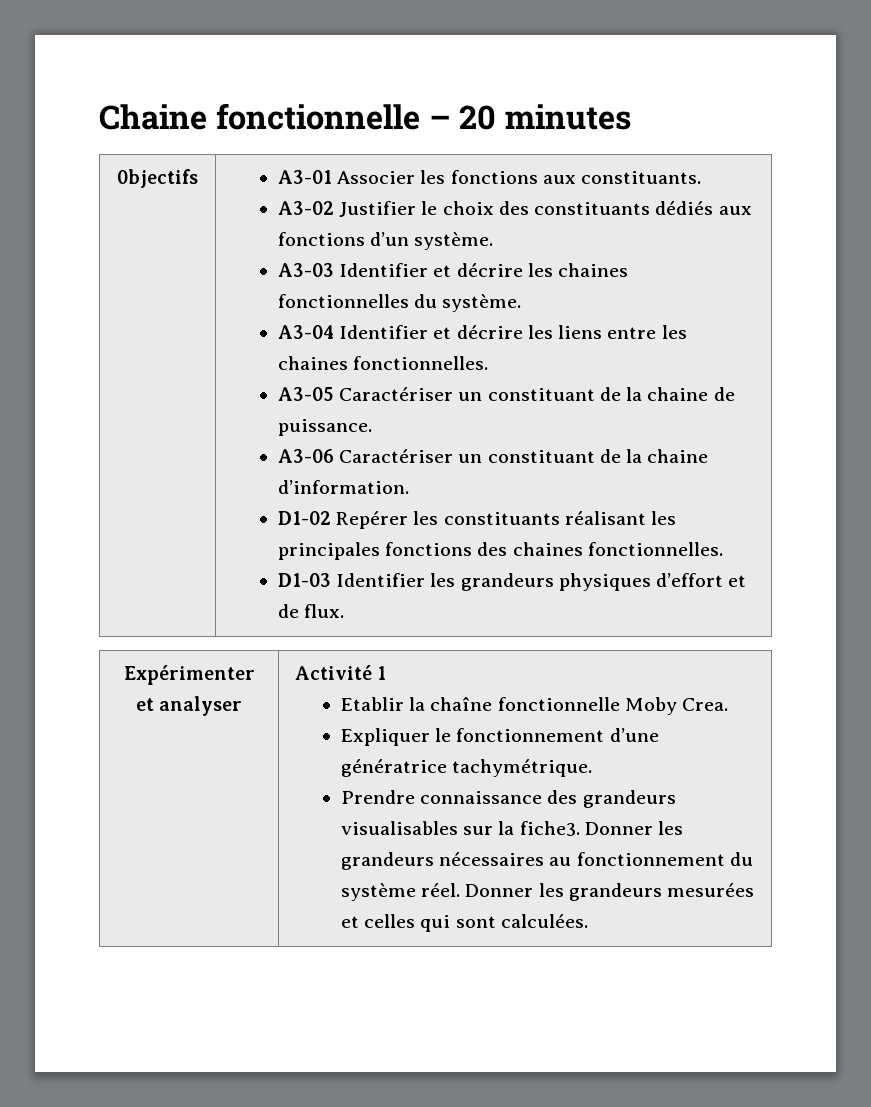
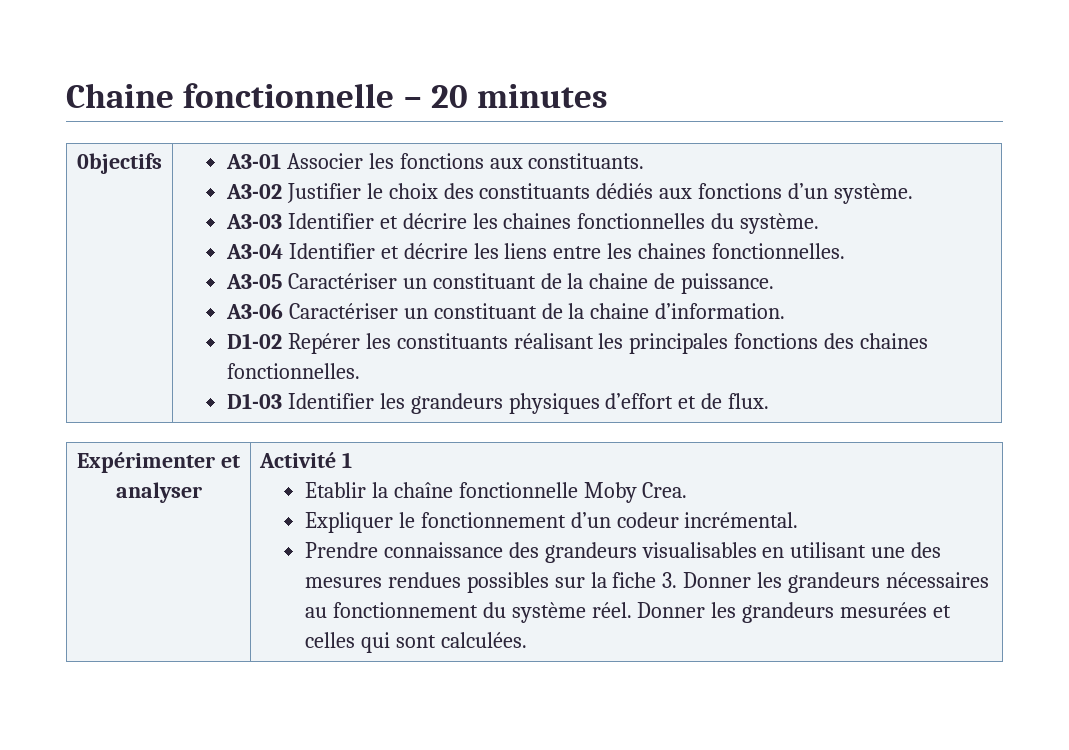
- Expliquer le fonctionnement d’une génératrice tachymétrique.
+ Expliquer le fonctionnement d’un codeur incrémental.
- Prendre connaissance des grandeurs visualisables sur la fiche3. Donner les grandeurs nécessaires au fonctionnement du système réel.
+ Prendre connaissance des grandeurs visualisables en utilisant une des mesures rendues possibles sur la fiche 3. Donner les grandeurs nécessaires au fonctionnement du système réel.

